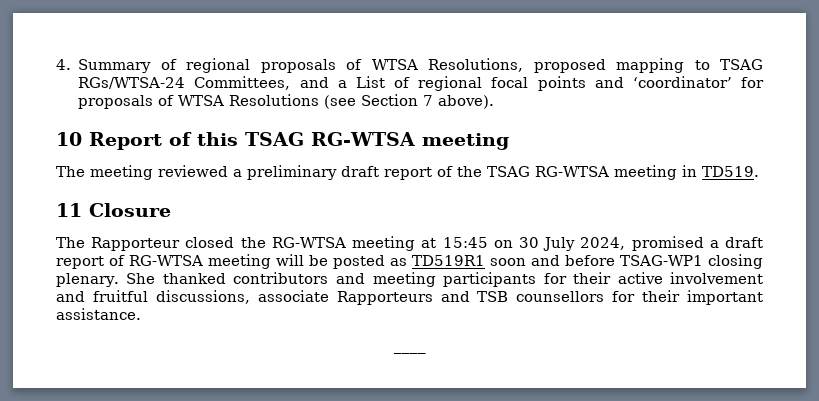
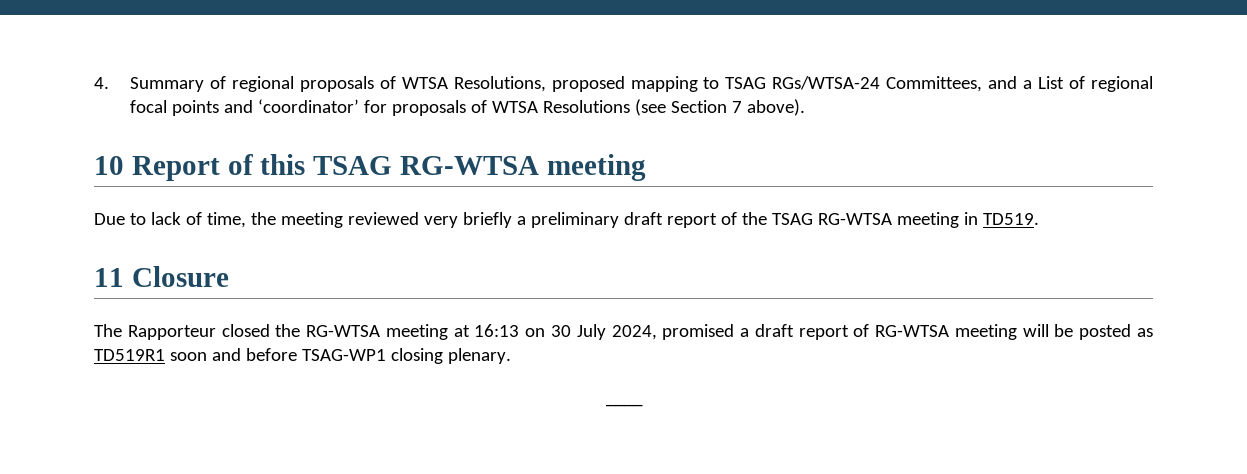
- The meeting reviewed a preliminary draft report of the TSAG RG-WTSA meeting in TD519.
+ Due to lack of time, the meeting reviewed very briefly a preliminary draft report of the TSAG RG-WTSA meeting in TD519.
- The Rapporteur closed the RG-WTSA meeting at 15:45 on 30 July 2024, promised a draft report of RG-WTSA meeting will be posted as TD519R1 soon and before TSAG-WP1 closing plenary. She thanked contributors and meeting participants for their active involvement and fruitful discussions, associate Rapporteurs and TSB counsellors for their important assistance.
+ The Rapporteur closed the RG-WTSA meeting at 16:13 on 30 July 2024, promised a draft report of RG-WTSA meeting will be posted as TD519R1 soon and before TSAG-WP1 closing plenary.

